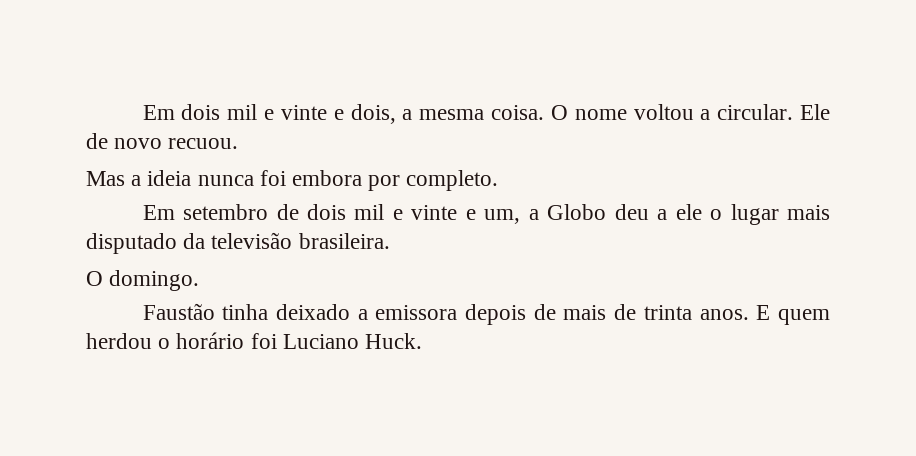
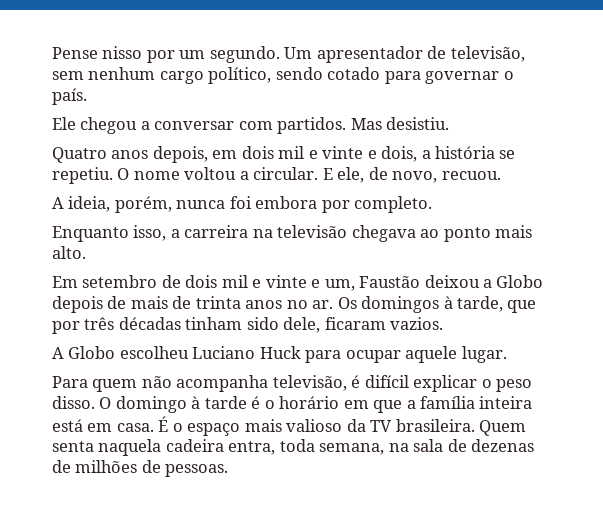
- Em dois mil e vinte e dois, a mesma coisa.
+ Pense nisso por um segundo. Um apresentador de televisão, sem nenhum cargo político, sendo cotado para governar o país.
+ Ele chegou a conversar com partidos. Mas desistiu.
+ Quatro anos depois, em dois mil e vinte e dois, a história se repetiu.
- Ele de novo recuou.
- Mas a ideia nunca foi embora por completo.
+ E ele, de novo, recuou.
+ A ideia, porém, nunca foi embora por completo.
+ Enquanto isso, a carreira na televisão chegava ao ponto mais alto.
- Em setembro de dois mil e vinte e um, a Globo deu a ele o lugar mais disputado da televisão brasileira.
- O domingo.
- Faustão tinha deixado a emissora depois de mais de trinta anos. E quem herdou o horário foi Luciano Huck.
+ Em setembro de dois mil e vinte e um, Faustão deixou a Globo depois de mais de trinta anos no ar. Os domingos à tarde, que por três décadas tinham sido dele, ficaram vazios.
+ A Globo escolheu Luciano Huck para ocupar aquele lugar.
+ Para quem não acompanha televisão, é difícil explicar o peso disso. O domingo à tarde é o horário em que a família inteira está em casa. É o espaço mais valioso da TV brasileira. Quem senta naquela cadeira entra, toda semana, na sala de dezenas de milhões de pessoas.

